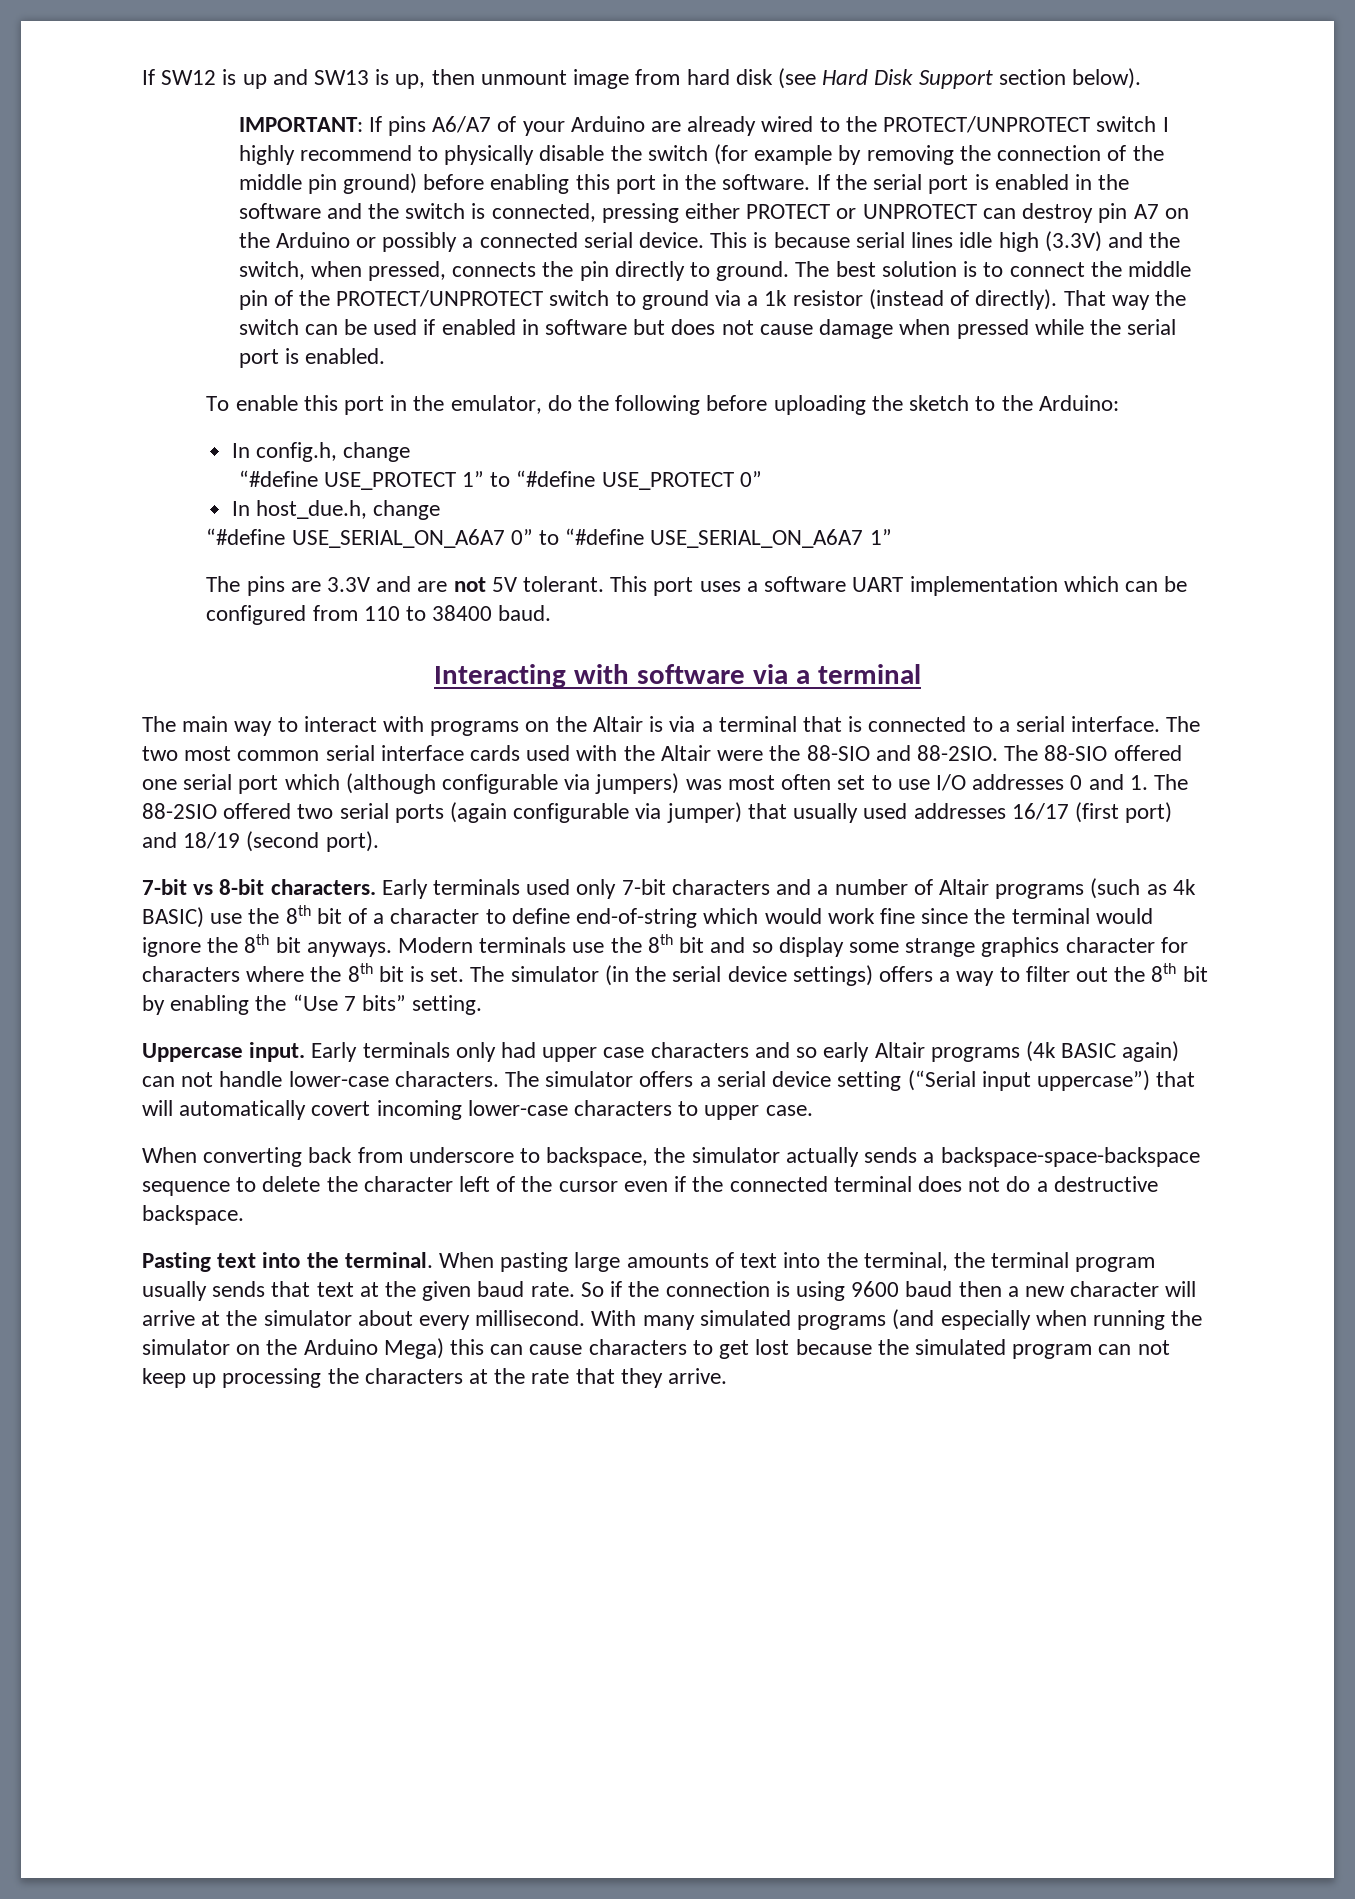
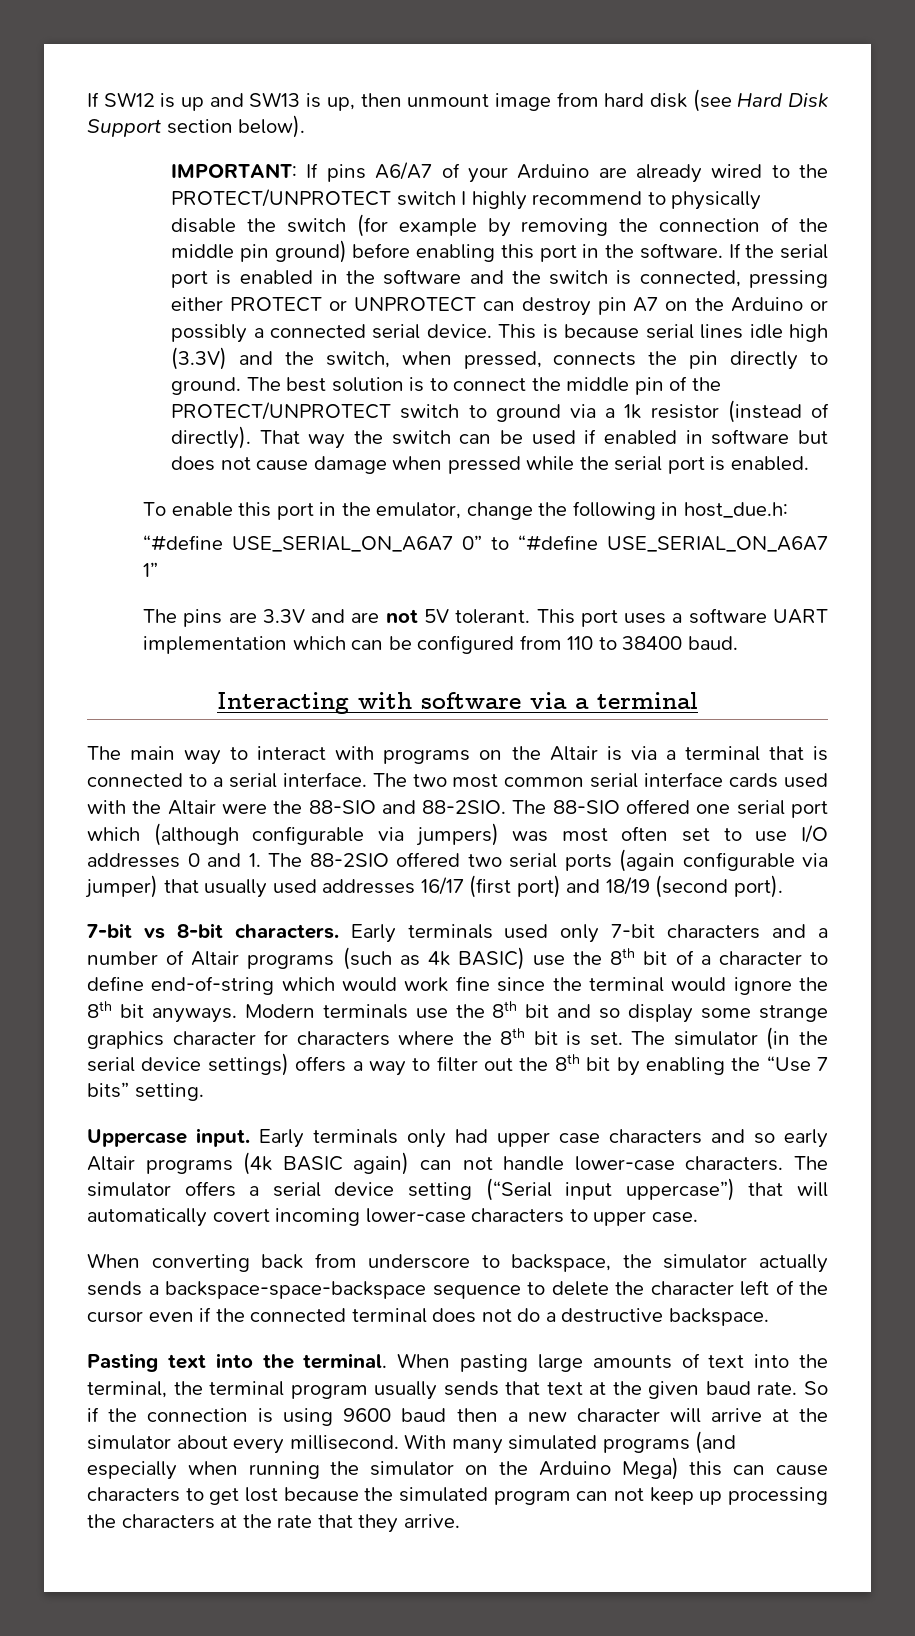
- To enable this port in the emulator, do the following before uploading the sketch to the Arduino:
- In config.h, change
- “#define USE_PROTECT 1” to “#define USE_PROTECT 0”
- In host_due.h, change
+ To enable this port in the emulator, change the following in host_due.h:

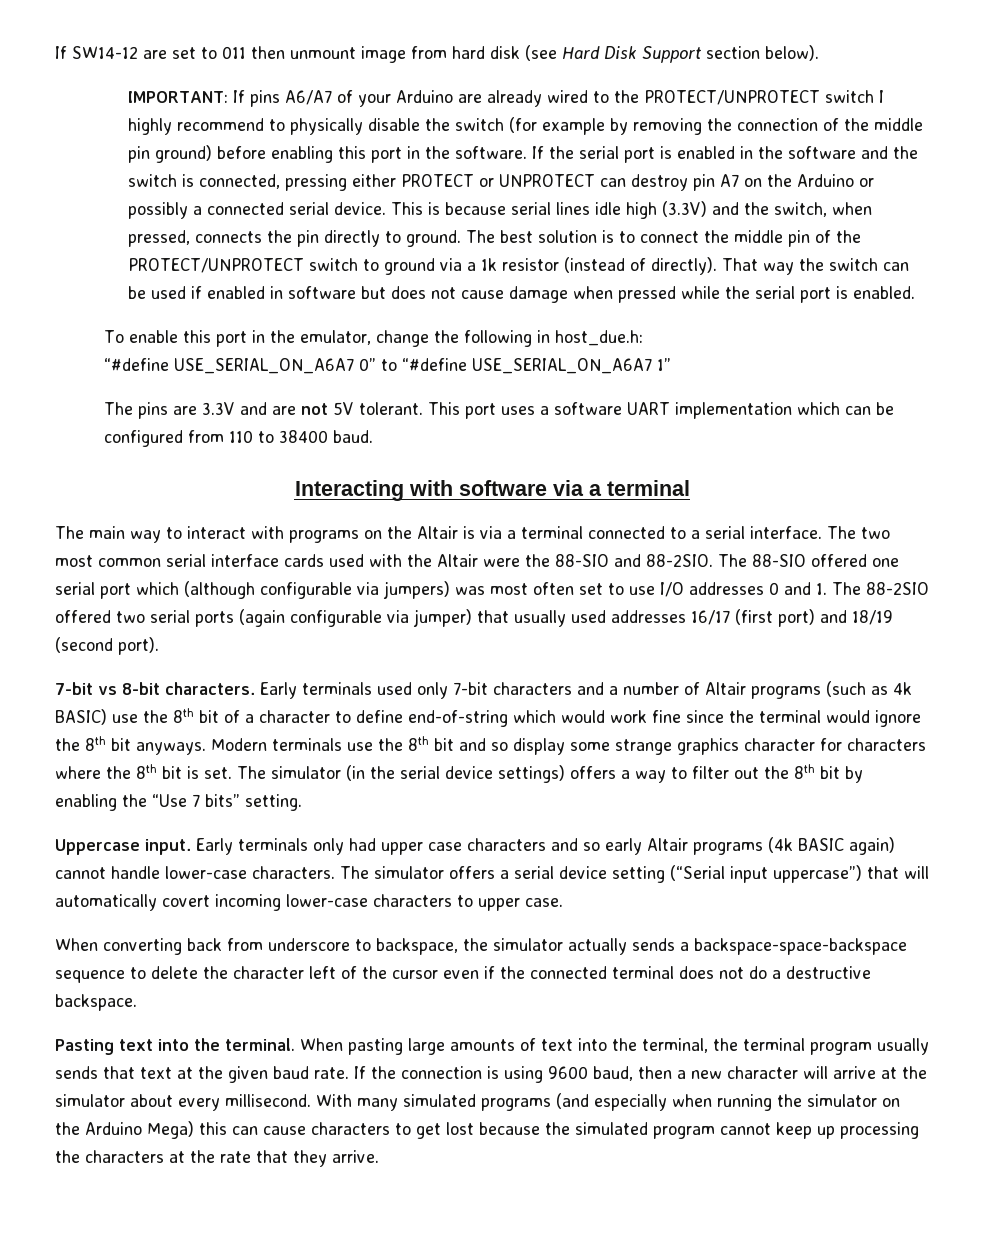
- If SW12 is up and SW13 is up, then unmount image from hard disk (see Hard Disk Support section below).
+ If SW14-12 are set to 011 then unmount image from hard disk (see Hard Disk Support section below).
- The main way to interact with programs on the Altair is via a terminal that is connected to a serial interface.
+ The main way to interact with programs on the Altair is via a terminal connected to a serial interface.
- Early terminals only had upper case characters and so early Altair programs (4k BASIC again) can not handle lower-case characters.
+ Early terminals only had upper case characters and so early Altair programs (4k BASIC again) cannot handle lower-case characters.
- So if the connection is using 9600 baud then a new character will arrive at the simulator about every millisecond.
+ If the connection is using 9600 baud, then a new character will arrive at the simulator about every millisecond.
- With many simulated programs (and especially when running the simulator on the Arduino Mega) this can cause characters to get lost because the simulated program can not keep up processing the characters at the rate that they arrive.
+ With many simulated programs (and especially when running the simulator on the Arduino Mega) this can cause characters to get lost because the simulated program cannot keep up processing the characters at the rate that they arrive.

